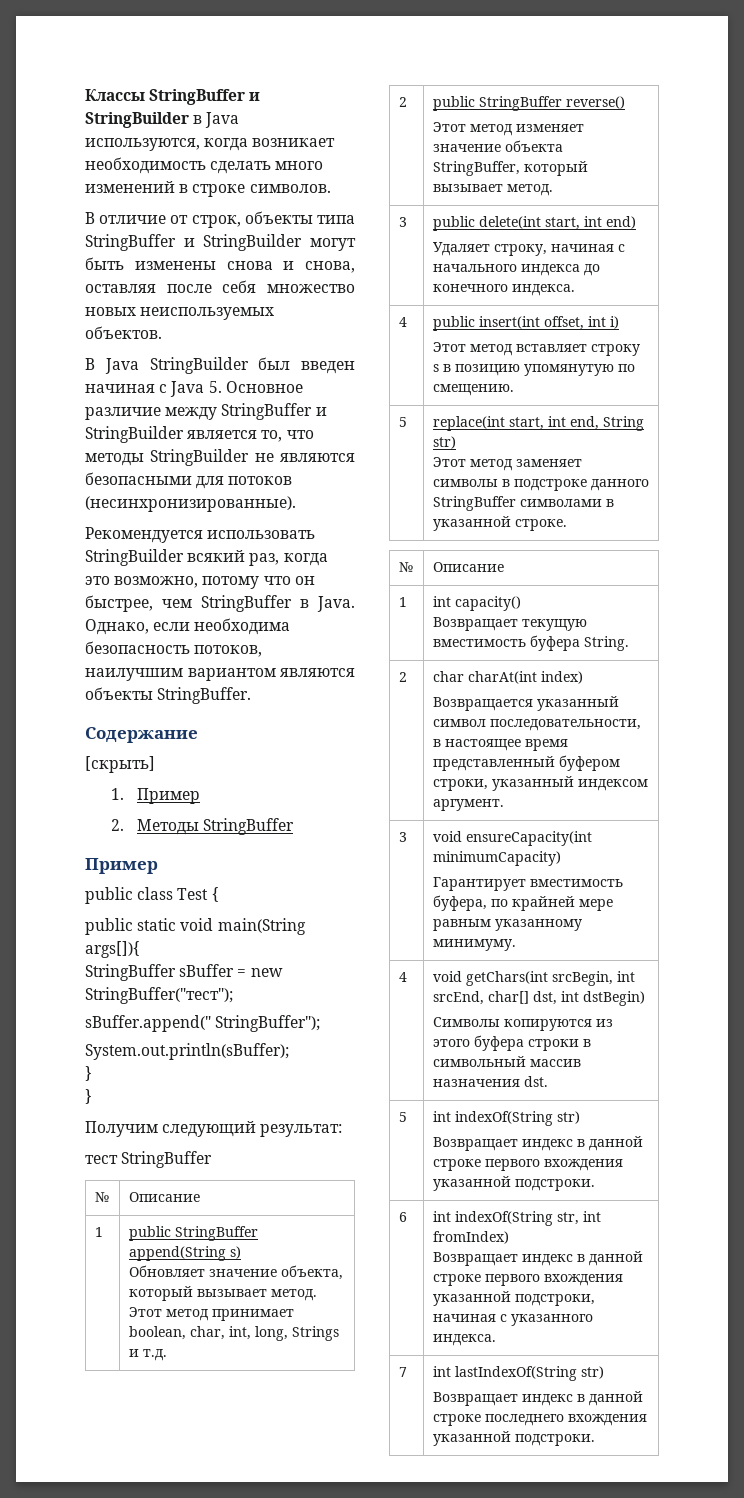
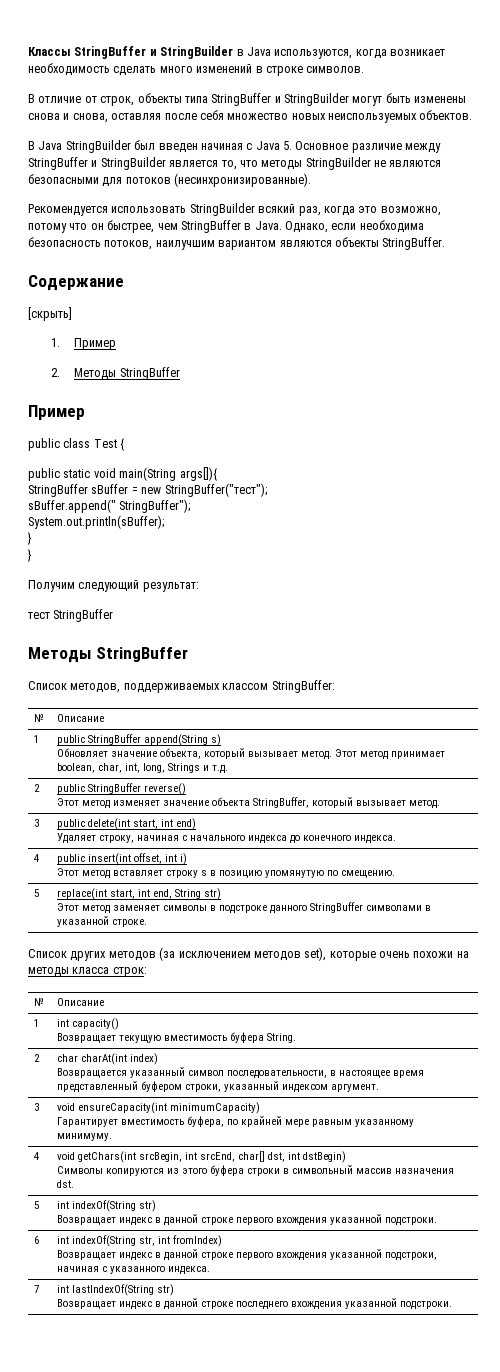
  тест StringBuffer
+ Методы StringBuffer
+ Список методов, поддерживаемых классом StringBuffer:
+ Список других методов (за исключением методов set), которые очень похожи на методы класса строк:

